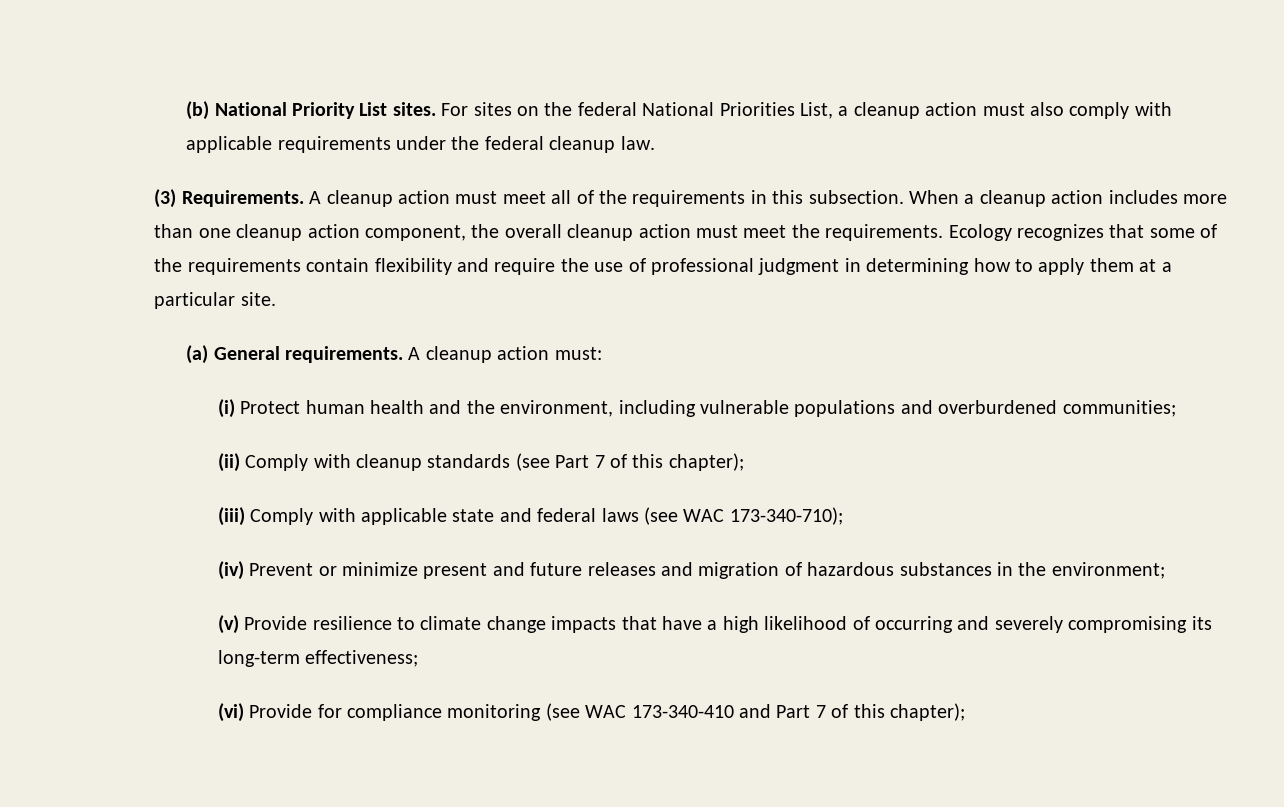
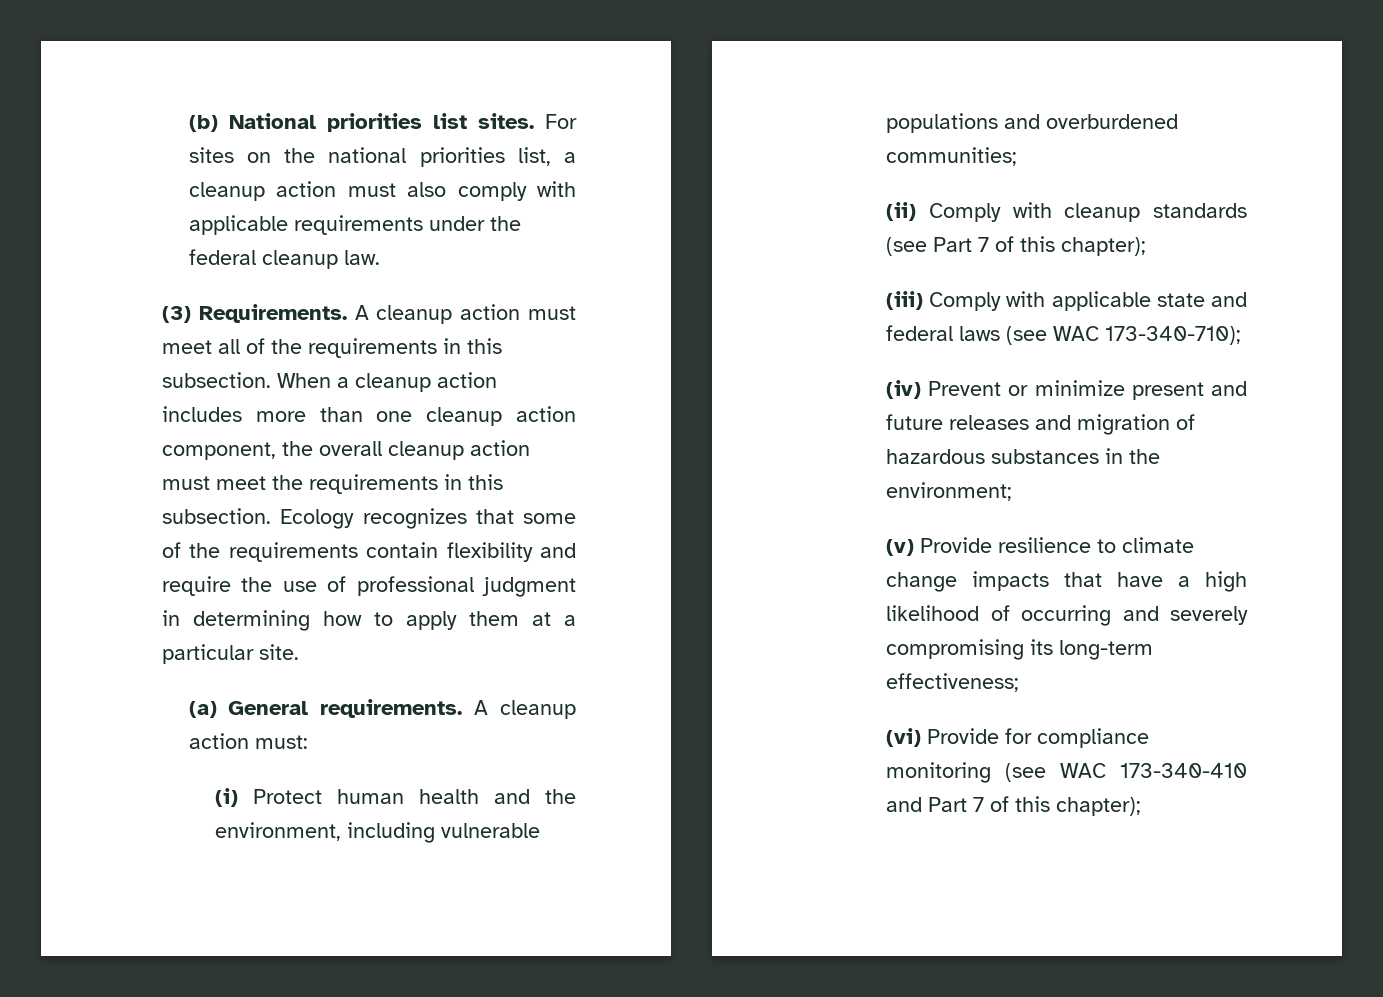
- (b) National Priority List sites.
+ (b) National priorities list sites.
- For sites on the federal National Priorities List, a cleanup action must also comply with applicable requirements under the federal cleanup law.
+ For sites on the national priorities list, a cleanup action must also comply with applicable requirements under the federal cleanup law.
- When a cleanup action includes more than one cleanup action component, the overall cleanup action must meet the requirements.
+ When a cleanup action includes more than one cleanup action component, the overall cleanup action must meet the requirements in this subsection.

